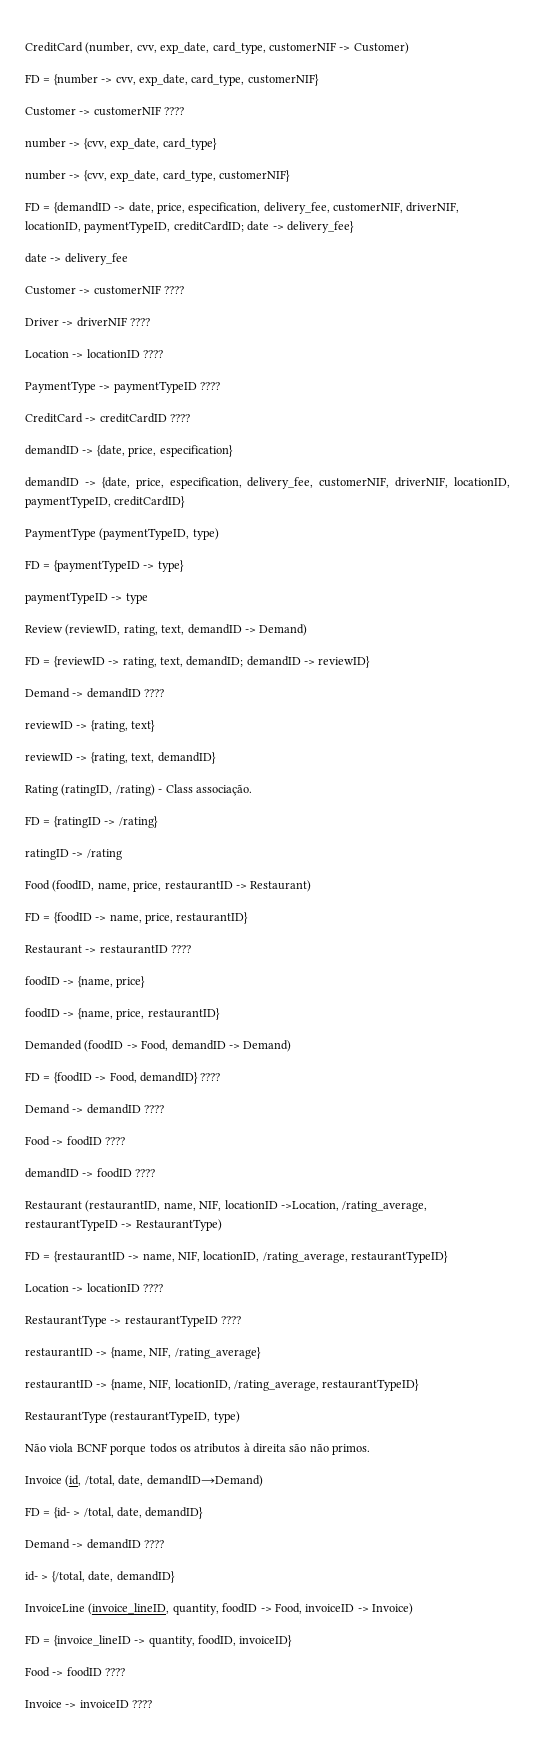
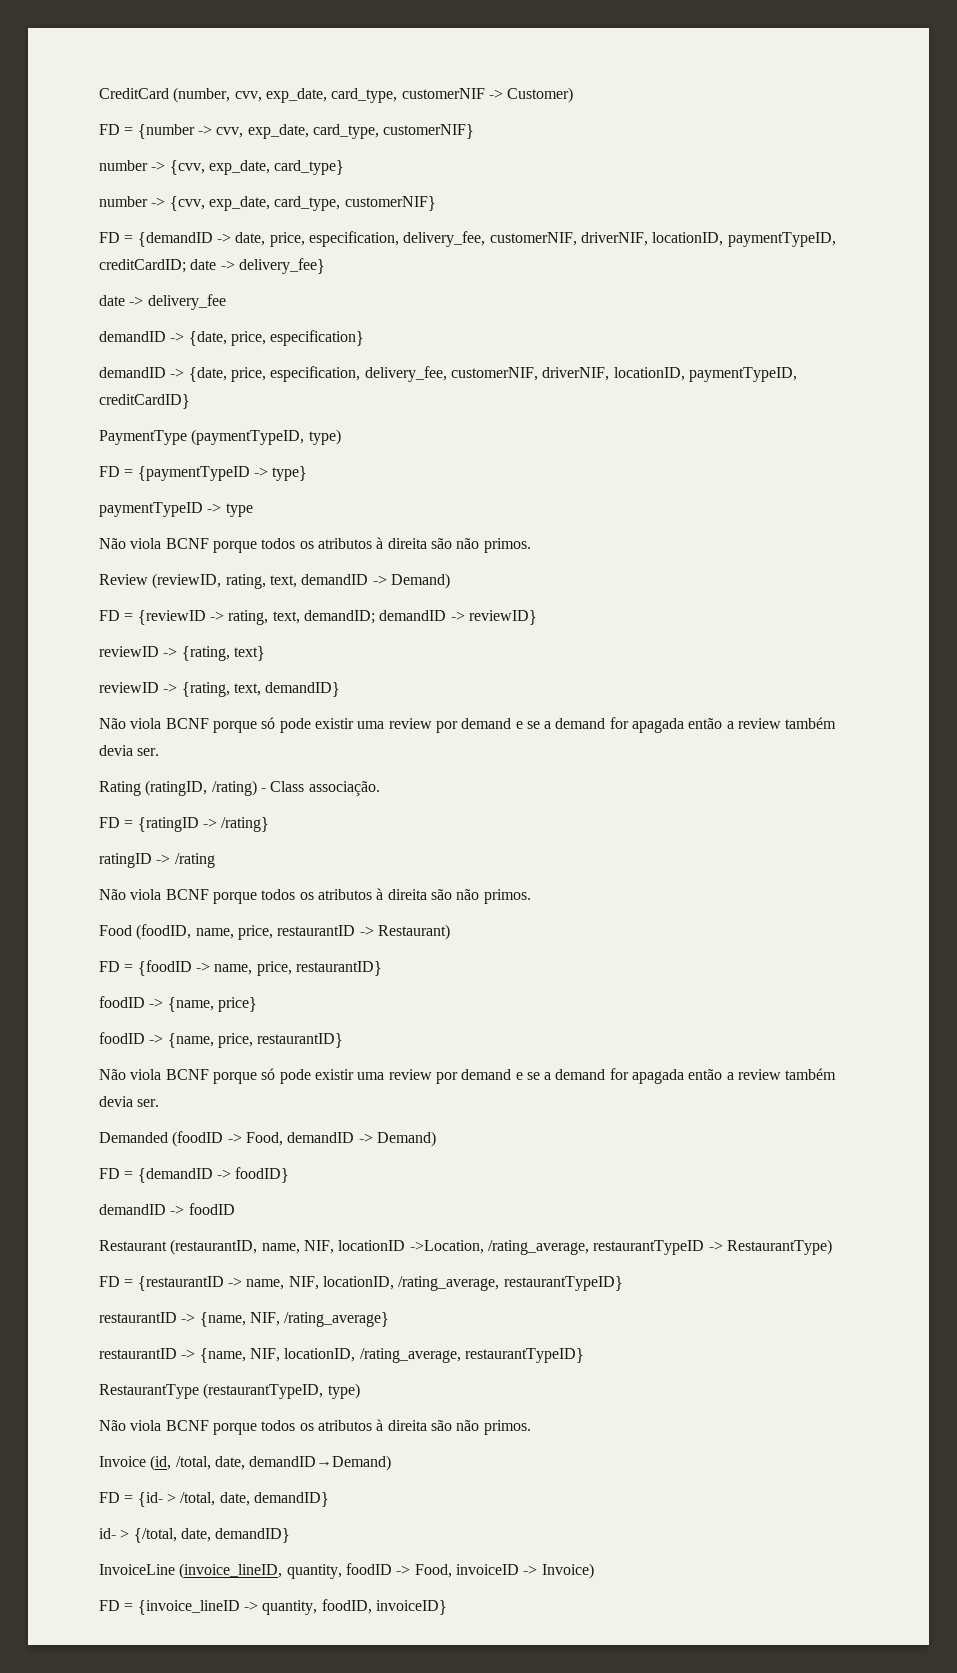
  FD = {number -> cvv, exp_date, card_type, customerNIF}
- Customer -> customerNIF ????
  date -> delivery_fee
- Customer -> customerNIF ????
- Driver -> driverNIF ????
- Location -> locationID ????
- PaymentType -> paymentTypeID ????
- CreditCard -> creditCardID ????
  paymentTypeID -> type
+ Não viola BCNF porque todos os atributos à direita são não primos.
  FD = {reviewID -> rating, text, demandID; demandID -> reviewID}
- Demand -> demandID ????
  reviewID -> {rating, text, demandID}
+ Não viola BCNF porque só pode existir uma review por demand e se a demand for apagada então a review também devia ser.
  ratingID -> /rating
+ Não viola BCNF porque todos os atributos à direita são não primos.
- Restaurant -> restaurantID ????
  foodID -> {name, price, restaurantID}
+ Não viola BCNF porque só pode existir uma review por demand e se a demand for apagada então a review também devia ser.
- FD = {foodID -> Food, demandID} ????
- Demand -> demandID ????
- Food -> foodID ????
+ FD = {demandID -> foodID}
- demandID -> foodID ????
+ demandID -> foodID
  FD = {restaurantID -> name, NIF, locationID, /rating_average, restaurantTypeID}
- Location -> locationID ????
- RestaurantType -> restaurantTypeID ????
  FD = {id- > /total, date, demandID}
- Demand -> demandID ????
  FD = {invoice_lineID -> quantity, foodID, invoiceID}
- Food -> foodID ????
- Invoice -> invoiceID ????

